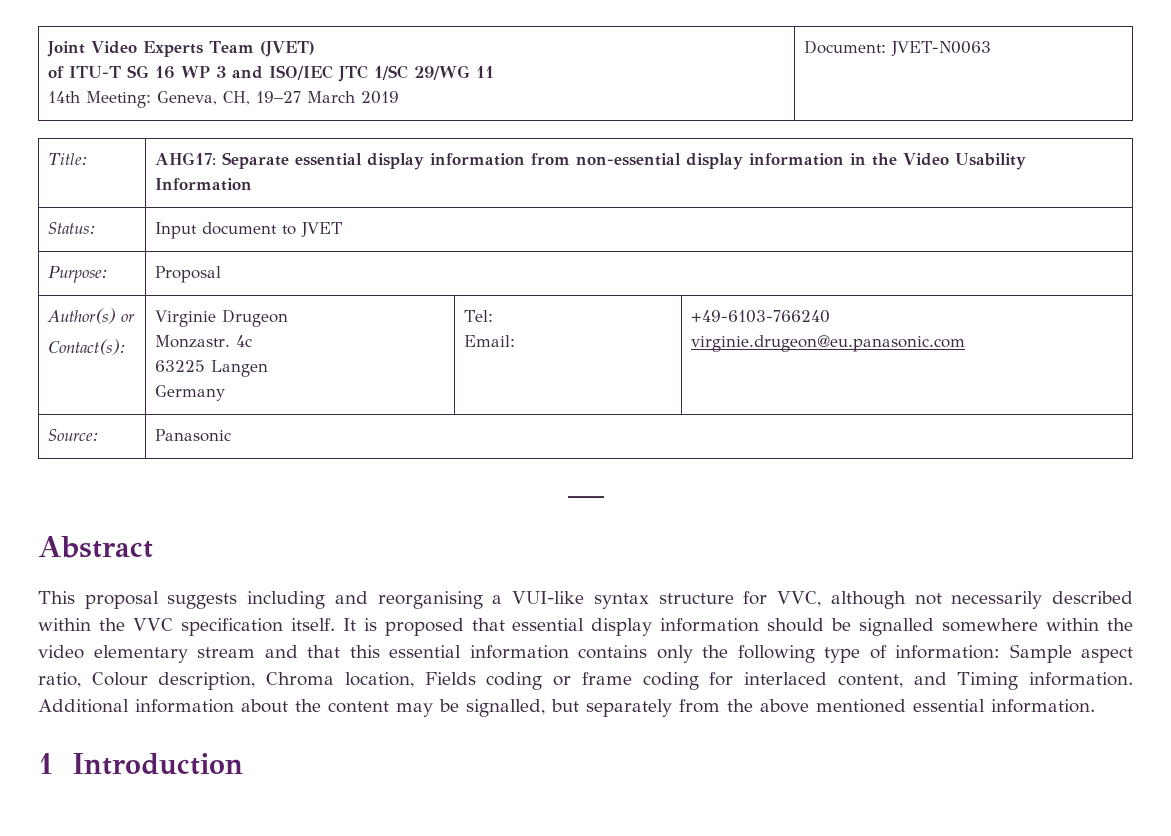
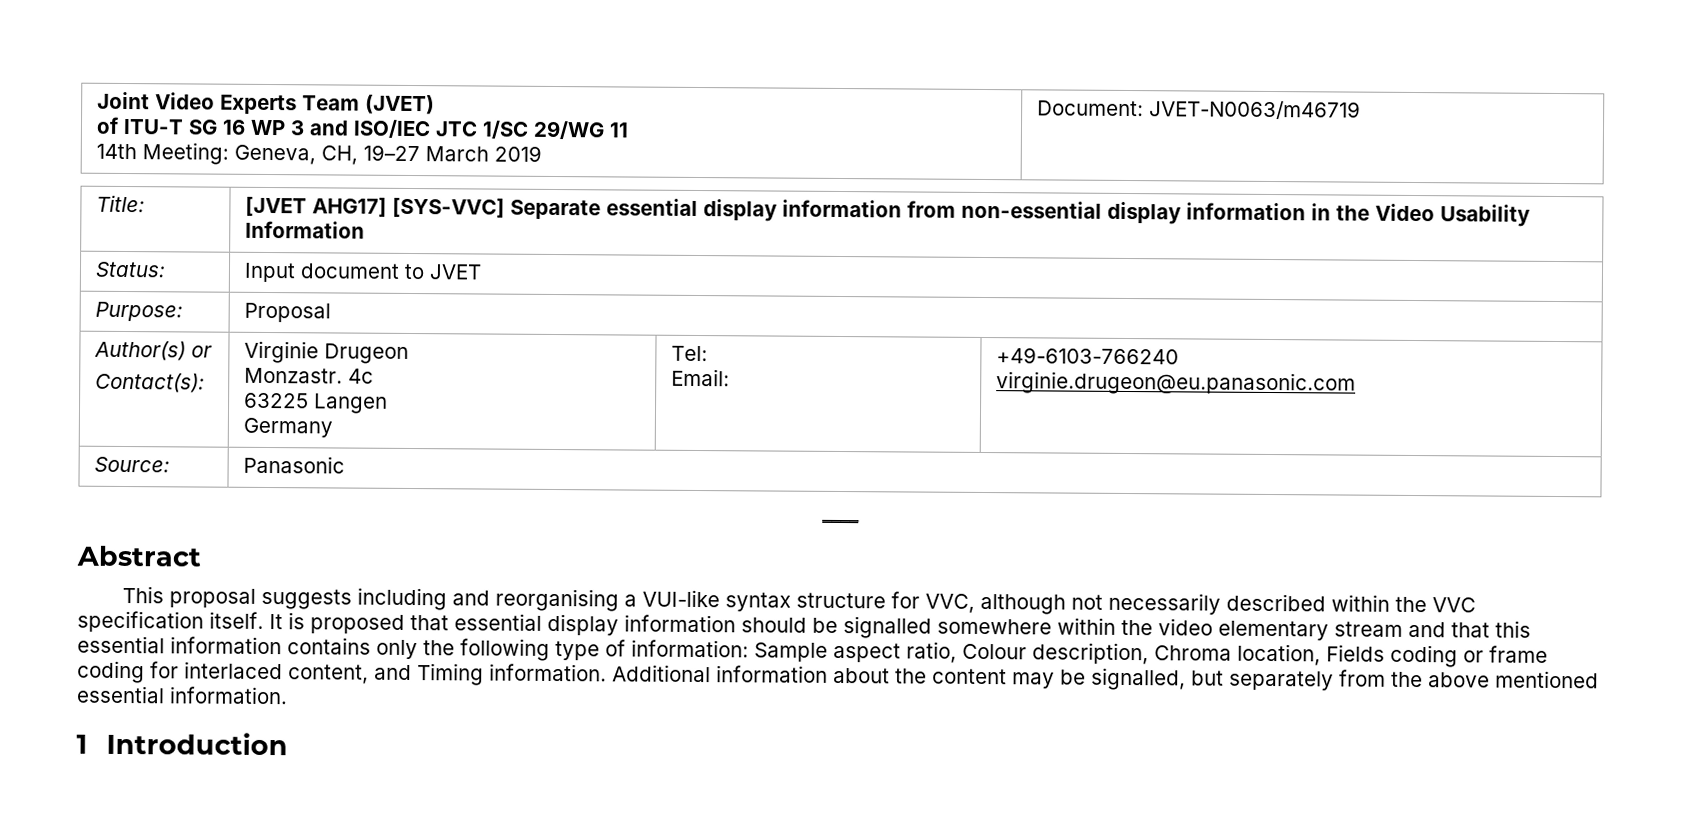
  Joint Video Experts Team (JVET)
  of ITU-T SG 16 WP 3 and ISO/IEC JTC 1/SC 29/WG 11
- 14th Meeting: Geneva, CH, 19–27 March 2019 | Document: JVET-N0063
+ 14th Meeting: Geneva, CH, 19–27 March 2019 | Document: JVET-N0063/m46719
- Title: | AHG17: Separate essential display information from non-essential display information in the Video Usability Information
+ Title: | [JVET AHG17] [SYS-VVC] Separate essential display information from non-essential display information in the Video Usability Information

